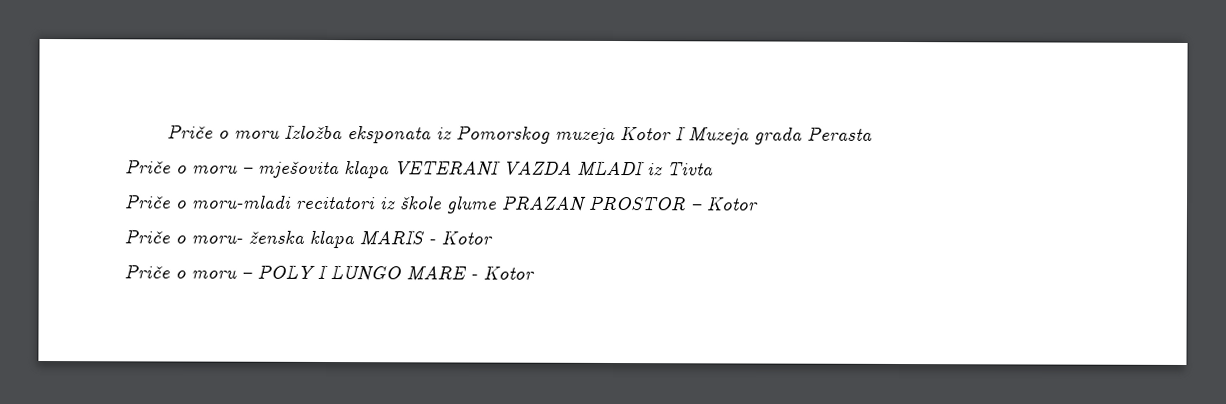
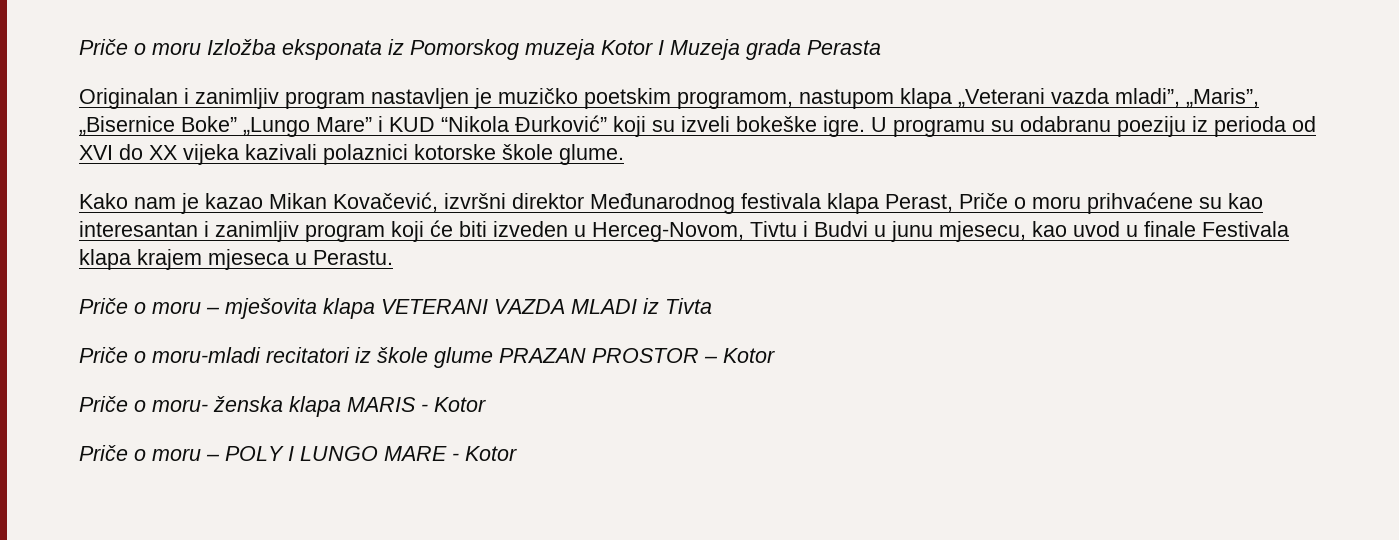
+ Originalan i zanimljiv program nastavljen je muzičko poetskim programom, nastupom klapa „Veterani vazda mladi”, „Maris”, „Bisernice Boke” „Lungo Mare” i KUD “Nikola Đurković” koji su izveli bokeške igre. U programu su odabranu poeziju iz perioda od XVI do XX vijeka kazivali polaznici kotorske škole glume.
+ Kako nam je kazao Mikan Kovačević, izvršni direktor Međunarodnog festivala klapa Perast, Priče o moru prihvaćene su kao interesantan i zanimljiv program koji će biti izveden u Herceg-Novom, Tivtu i Budvi u junu mjesecu, kao uvod u finale Festivala klapa krajem mjeseca u Perastu.

